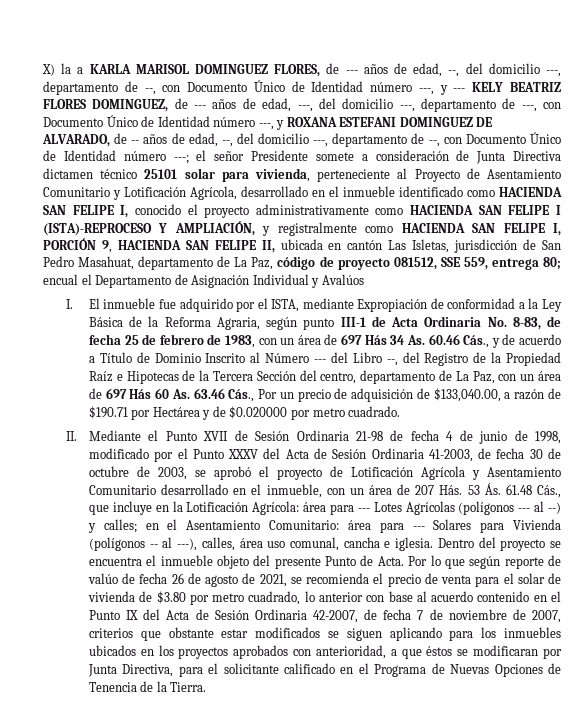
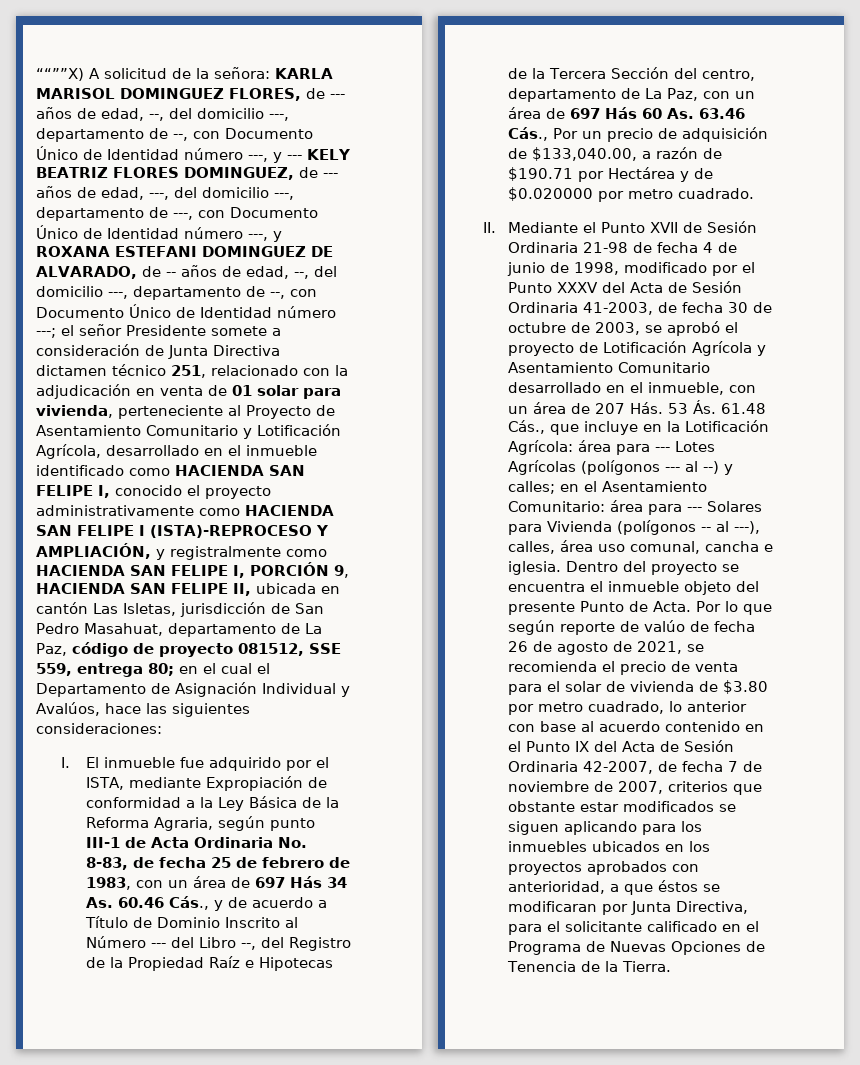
- X) la a KARLA MARISOL DOMINGUEZ FLORES, de --- años de edad, --, del domicilio ---, departamento de --, con Documento Único de Identidad número ---, y --- KELY BEATRIZ FLORES DOMINGUEZ, de --- años de edad, ---, del domicilio ---, departamento de ---, con Documento Único de Identidad número ---, y ROXANA ESTEFANI DOMINGUEZ DE ALVARADO, de -- años de edad, --, del domicilio ---, departamento de --, con Documento Único de Identidad número ---;
+ ““””X) A solicitud de la señora: KARLA MARISOL DOMINGUEZ FLORES, de --- años de edad, --, del domicilio ---, departamento de --, con Documento Único de Identidad número ---, y --- KELY BEATRIZ FLORES DOMINGUEZ, de --- años de edad, ---, del domicilio ---, departamento de ---, con Documento Único de Identidad número ---, y ROXANA ESTEFANI DOMINGUEZ DE ALVARADO, de -- años de edad, --, del domicilio ---, departamento de --, con Documento Único de Identidad número ---;
- el señor Presidente somete a consideración de Junta Directiva dictamen técnico 25101 solar para vivienda, perteneciente al Proyecto de Asentamiento Comunitario y Lotificación Agrícola, desarrollado en el inmueble identificado como HACIENDA SAN FELIPE I, conocido el proyecto administrativamente como HACIENDA SAN FELIPE I (ISTA)-REPROCESO Y AMPLIACIÓN, y registralmente como HACIENDA SAN FELIPE I, PORCIÓN 9, HACIENDA SAN FELIPE II, ubicada en cantón Las Isletas, jurisdicción de San Pedro Masahuat, departamento de La Paz, código de proyecto 081512, SSE 559, entrega 80;
+ el señor Presidente somete a consideración de Junta Directiva dictamen técnico 251, relacionado con la adjudicación en venta de 01 solar para vivienda, perteneciente al Proyecto de Asentamiento Comunitario y Lotificación Agrícola, desarrollado en el inmueble identificado como HACIENDA SAN FELIPE I, conocido el proyecto administrativamente como HACIENDA SAN FELIPE I (ISTA)-REPROCESO Y AMPLIACIÓN, y registralmente como HACIENDA SAN FELIPE I, PORCIÓN 9, HACIENDA SAN FELIPE II, ubicada en cantón Las Isletas, jurisdicción de San Pedro Masahuat, departamento de La Paz, código de proyecto 081512, SSE 559, entrega 80;
- encual el Departamento de Asignación Individual y Avalúos
+ en el cual el Departamento de Asignación Individual y Avalúos, hace las siguientes consideraciones:

